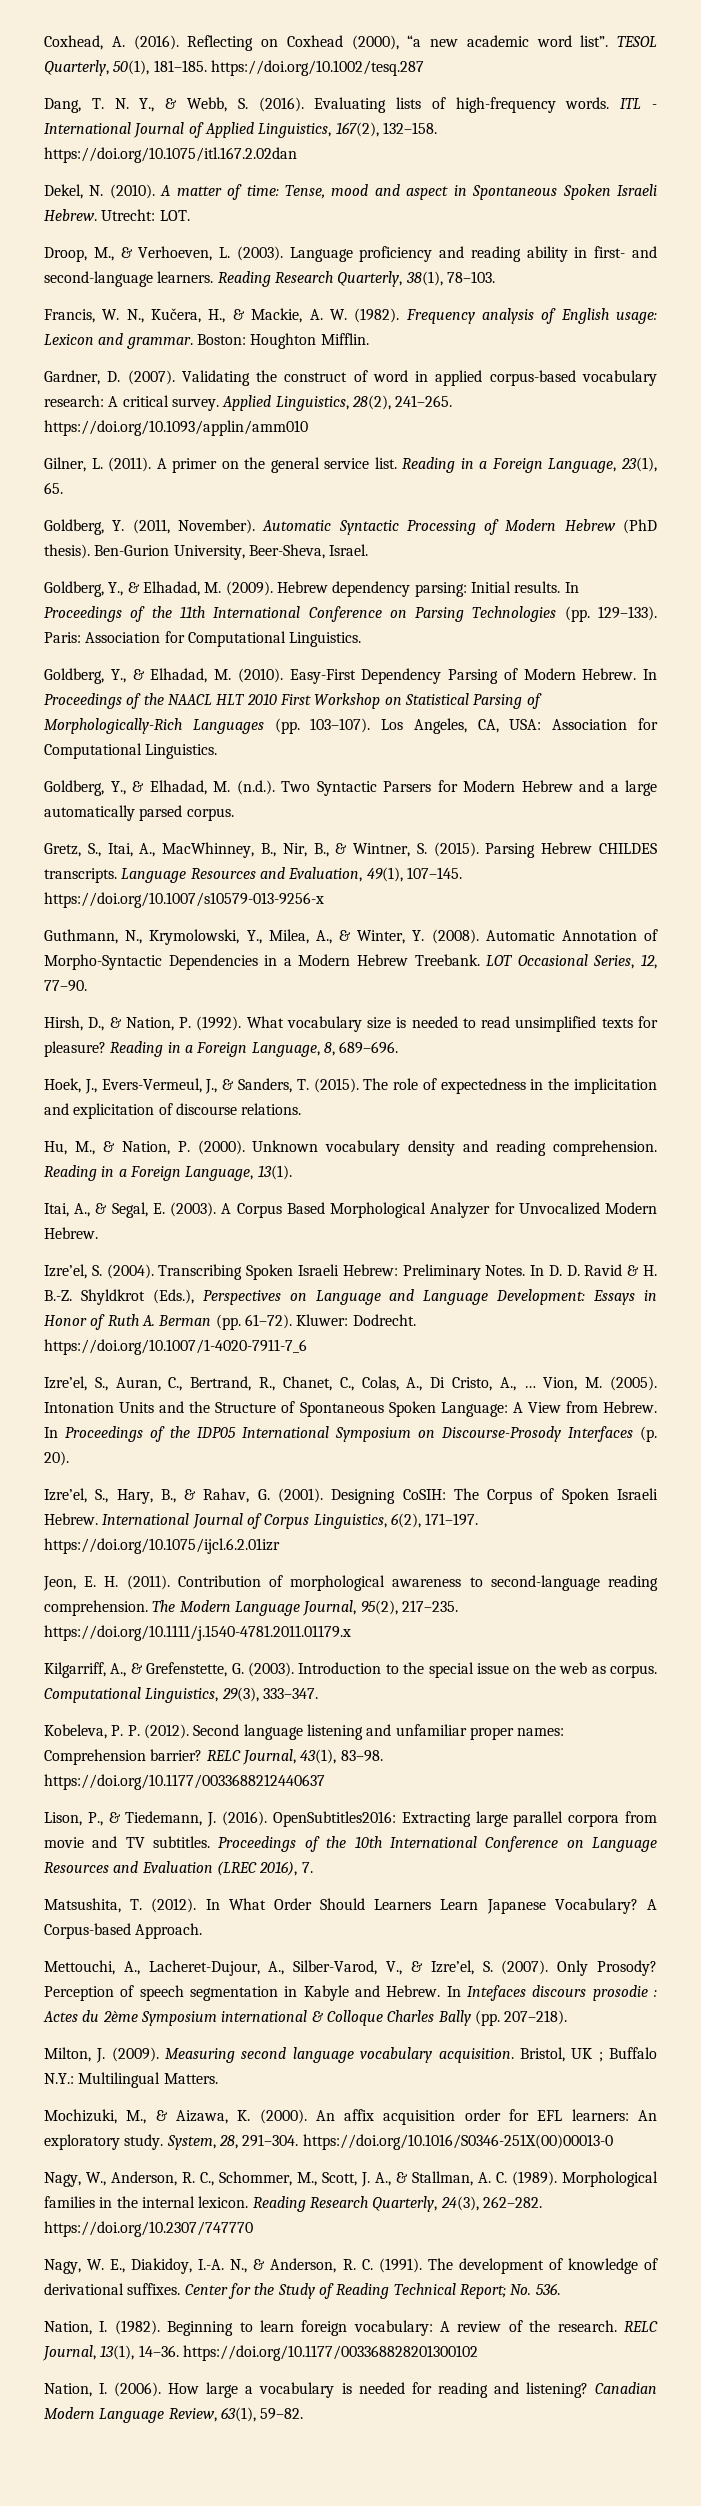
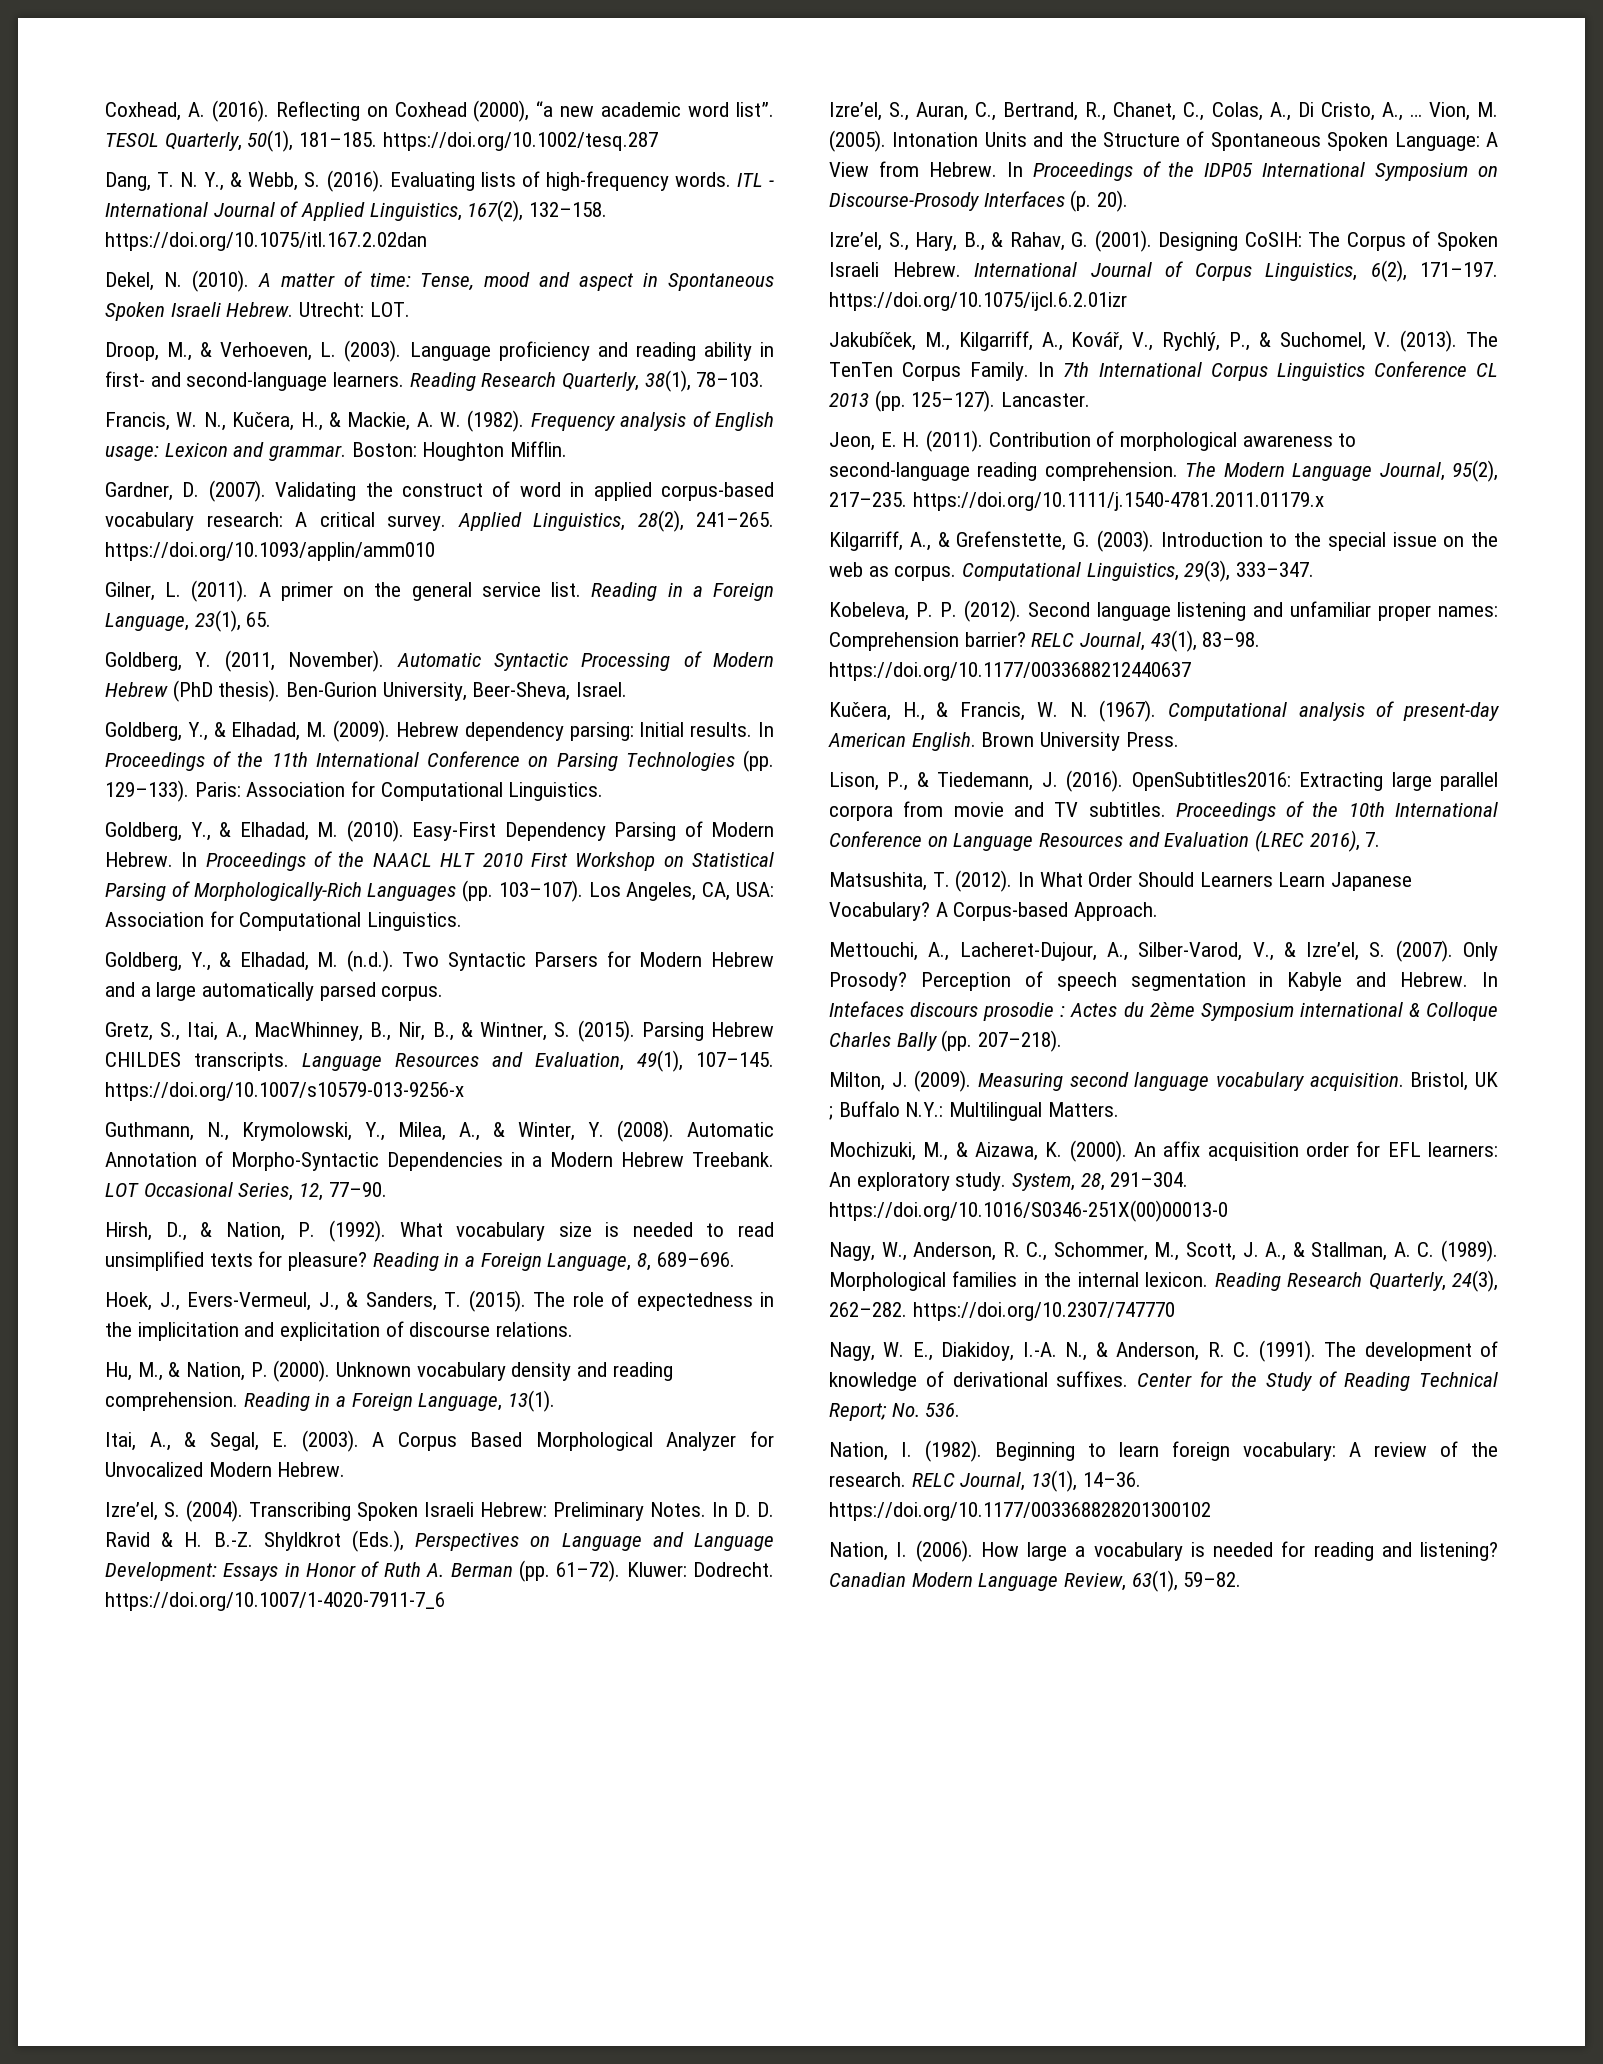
+ Jakubíček, M., Kilgarriff, A., Kovář, V., Rychlý, P., & Suchomel, V. (2013). The TenTen Corpus Family. In 7th International Corpus Linguistics Conference CL 2013 (pp. 125–127). Lancaster.
+ Kučera, H., & Francis, W. N. (1967). Computational analysis of present-day American English. Brown University Press.

